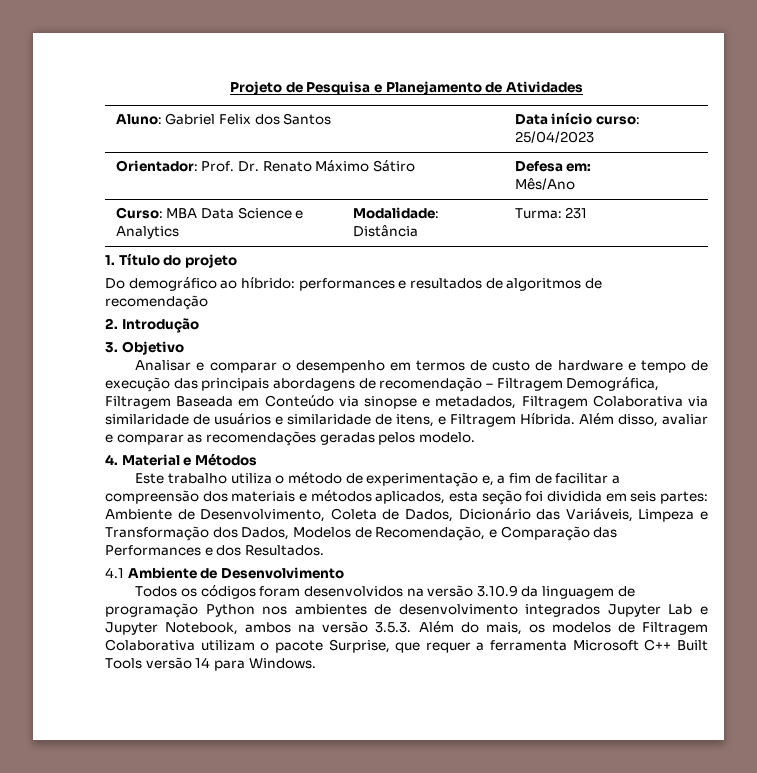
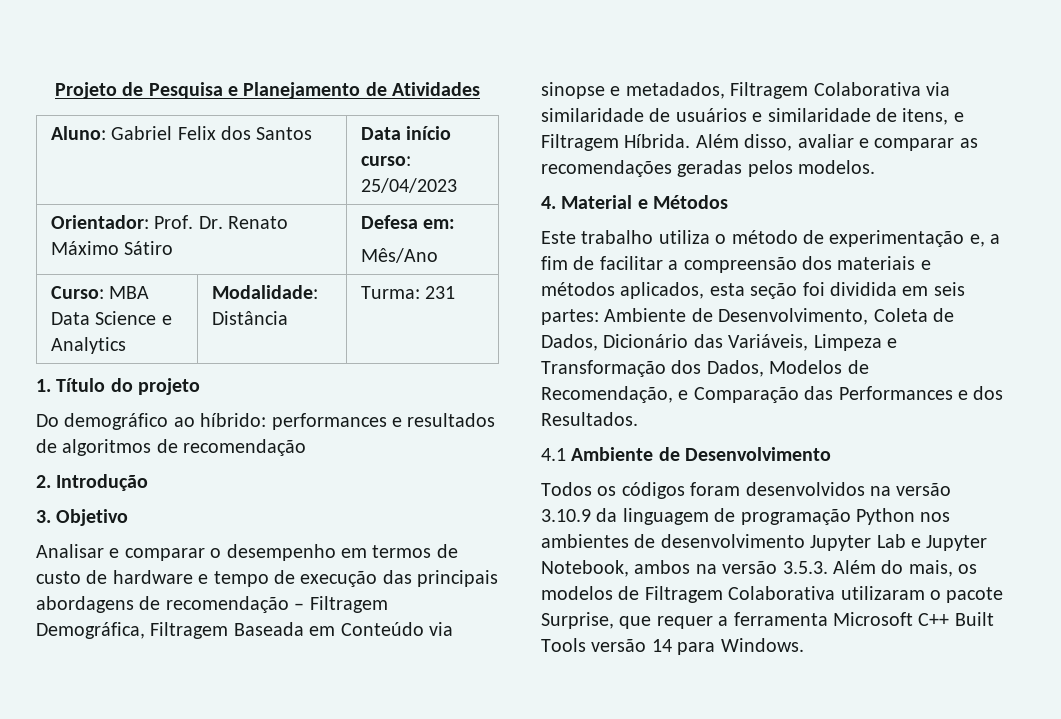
- Além disso, avaliar e comparar as recomendações geradas pelos modelo.
+ Além disso, avaliar e comparar as recomendações geradas pelos modelos.
- Todos os códigos foram desenvolvidos na versão 3.10.9 da linguagem de programação Python nos ambientes de desenvolvimento integrados Jupyter Lab e Jupyter Notebook, ambos na versão 3.5.3. Além do mais, os modelos de Filtragem Colaborativa utilizam o pacote Surprise, que requer a ferramenta Microsoft C++ Built Tools versão 14 para Windows.
+ Todos os códigos foram desenvolvidos na versão 3.10.9 da linguagem de programação Python nos ambientes de desenvolvimento Jupyter Lab e Jupyter Notebook, ambos na versão 3.5.3. Além do mais, os modelos de Filtragem Colaborativa utilizaram o pacote Surprise, que requer a ferramenta Microsoft C++ Built Tools versão 14 para Windows.

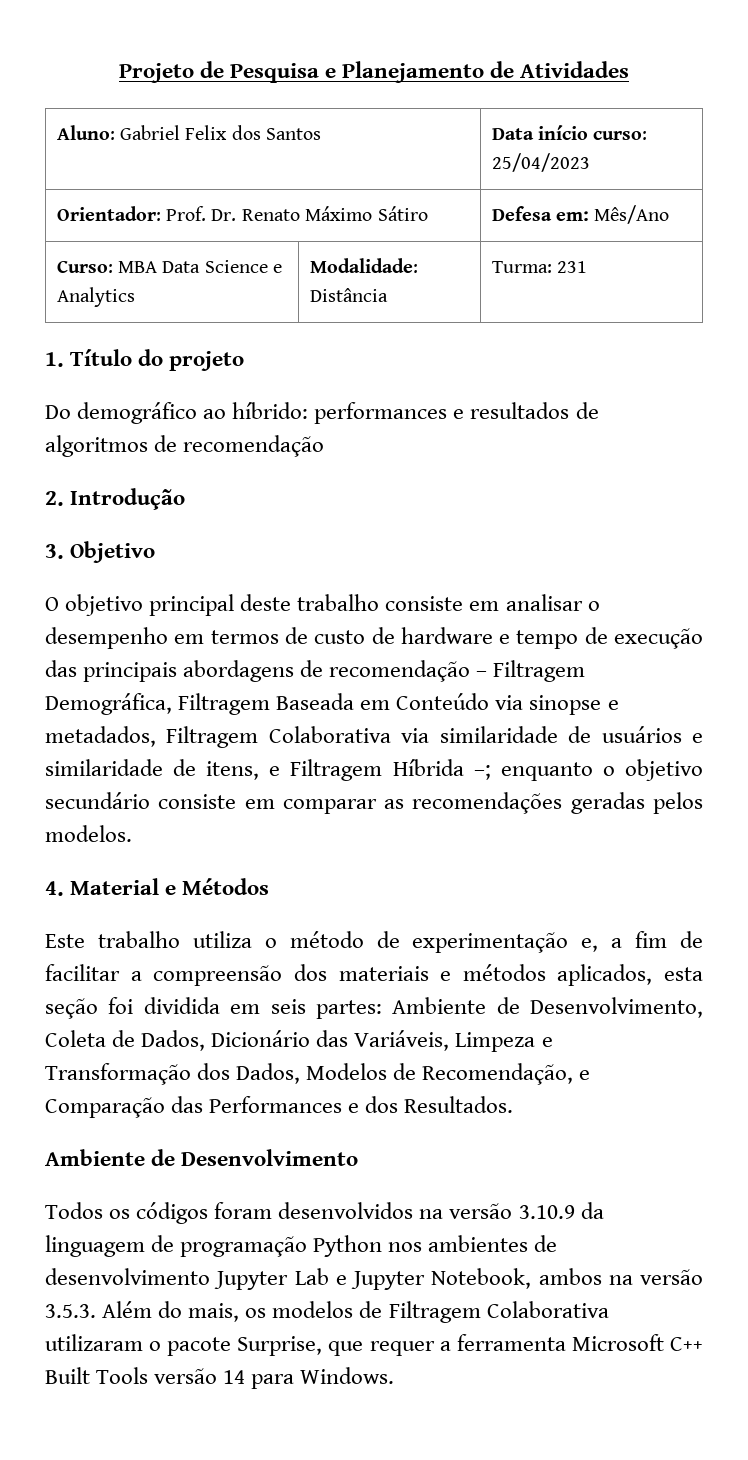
- Orientador: Prof. Dr. Renato Máximo Sátiro | Defesa em:
- Mês/Ano
+ Orientador: Prof. Dr. Renato Máximo Sátiro | Defesa em: Mês/Ano
- Analisar e comparar o desempenho em termos de custo de hardware e tempo de execução das principais abordagens de recomendação – Filtragem Demográfica, Filtragem Baseada em Conteúdo via sinopse e metadados, Filtragem Colaborativa via similaridade de usuários e similaridade de itens, e Filtragem Híbrida. Além disso, avaliar e comparar as recomendações geradas pelos modelos.
+ O objetivo principal deste trabalho consiste em analisar o desempenho em termos de custo de hardware e tempo de execução das principais abordagens de recomendação – Filtragem Demográfica, Filtragem Baseada em Conteúdo via sinopse e metadados, Filtragem Colaborativa via similaridade de usuários e similaridade de itens, e Filtragem Híbrida –; enquanto o objetivo secundário consiste em comparar as recomendações geradas pelos modelos.
- 4.1 Ambiente de Desenvolvimento
+ Ambiente de Desenvolvimento

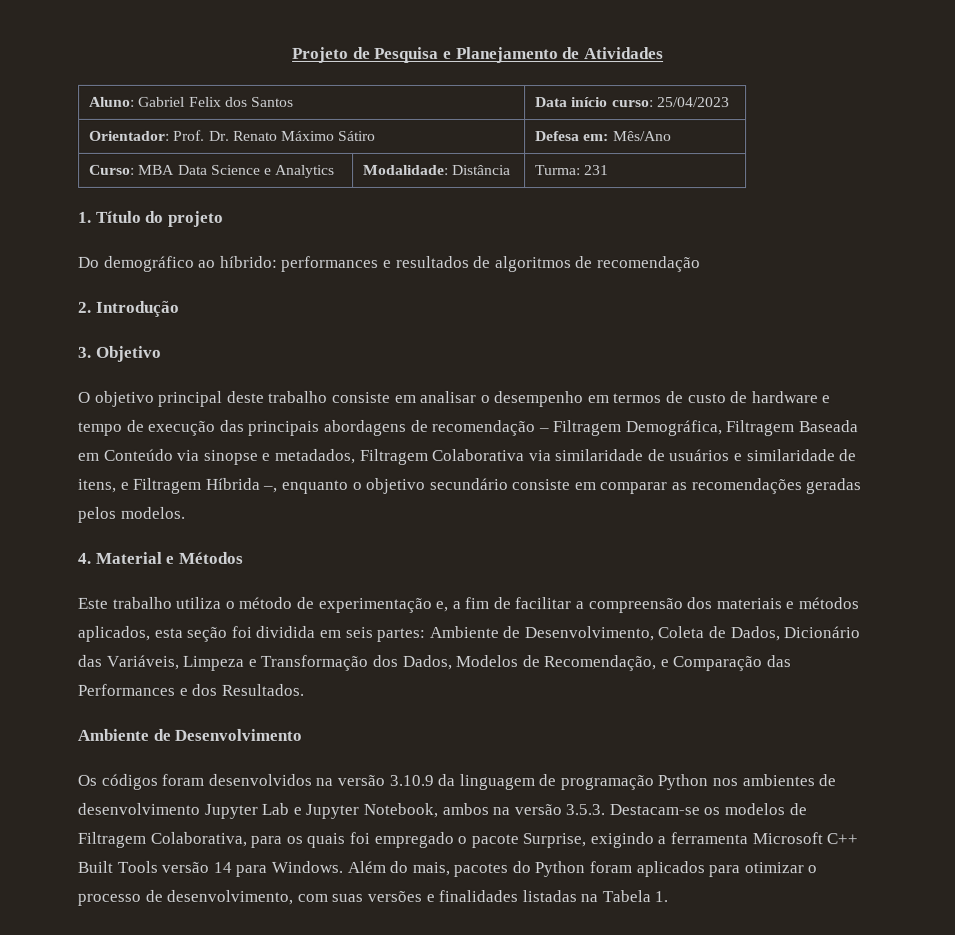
- O objetivo principal deste trabalho consiste em analisar o desempenho em termos de custo de hardware e tempo de execução das principais abordagens de recomendação – Filtragem Demográfica, Filtragem Baseada em Conteúdo via sinopse e metadados, Filtragem Colaborativa via similaridade de usuários e similaridade de itens, e Filtragem Híbrida –; enquanto o objetivo secundário consiste em comparar as recomendações geradas pelos modelos.
+ O objetivo principal deste trabalho consiste em analisar o desempenho em termos de custo de hardware e tempo de execução das principais abordagens de recomendação – Filtragem Demográfica, Filtragem Baseada em Conteúdo via sinopse e metadados, Filtragem Colaborativa via similaridade de usuários e similaridade de itens, e Filtragem Híbrida –, enquanto o objetivo secundário consiste em comparar as recomendações geradas pelos modelos.
- Todos os códigos foram desenvolvidos na versão 3.10.9 da linguagem de programação Python nos ambientes de desenvolvimento Jupyter Lab e Jupyter Notebook, ambos na versão 3.5.3. Além do mais, os modelos de Filtragem Colaborativa utilizaram o pacote Surprise, que requer a ferramenta Microsoft C++ Built Tools versão 14 para Windows.
+ Os códigos foram desenvolvidos na versão 3.10.9 da linguagem de programação Python nos ambientes de desenvolvimento Jupyter Lab e Jupyter Notebook, ambos na versão 3.5.3. Destacam-se os modelos de Filtragem Colaborativa, para os quais foi empregado o pacote Surprise, exigindo a ferramenta Microsoft C++ Built Tools versão 14 para Windows.
+ Além do mais, pacotes do Python foram aplicados para otimizar o processo de desenvolvimento, com suas versões e finalidades listadas na Tabela 1.

